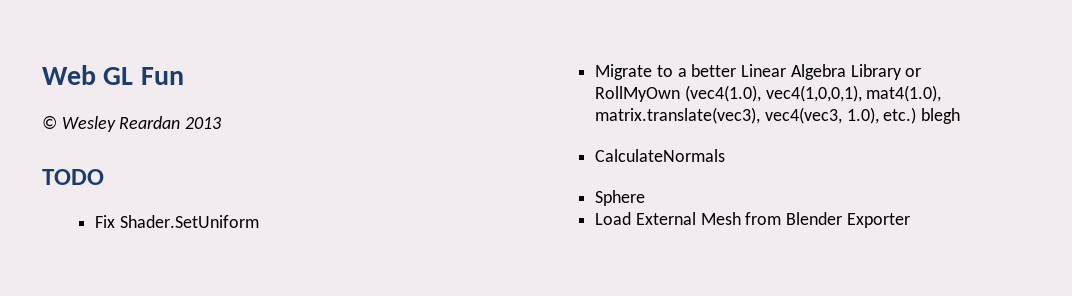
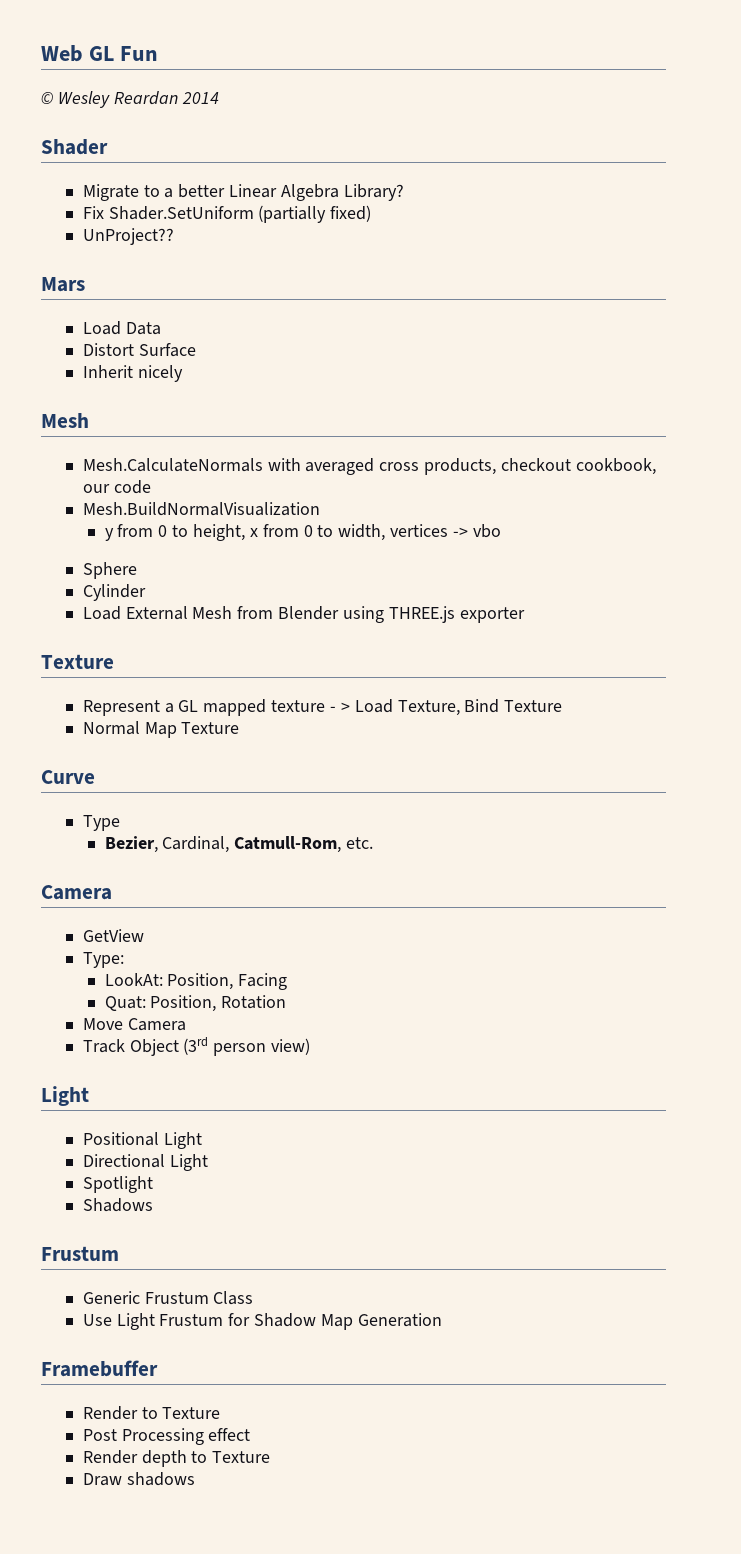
- © Wesley Reardan 2013
- TODO
- Fix Shader.SetUniform
+ © Wesley Reardan 2014
+ Shader
- Migrate to a better Linear Algebra Library or RollMyOwn (vec4(1.0), vec4(1,0,0,1), mat4(1.0), matrix.translate(vec3), vec4(vec3, 1.0), etc.) blegh
- CalculateNormals
+ Migrate to a better Linear Algebra Library?
+ Fix Shader.SetUniform (partially fixed)
+ UnProject??
+ Mars
+ Load Data
+ Distort Surface
+ Inherit nicely
+ Mesh
+ Mesh.CalculateNormals with averaged cross products, checkout cookbook, our code
+ Mesh.BuildNormalVisualization
+ y from 0 to height, x from 0 to width, vertices -> vbo
+ Cylinder
- Load External Mesh from Blender Exporter
+ Load External Mesh from Blender using THREE.js exporter
+ Texture
+ Represent a GL mapped texture - > Load Texture, Bind Texture
+ Normal Map Texture
+ Curve
+ Type
+ Bezier, Cardinal, Catmull-Rom, etc.
+ Camera
+ GetView
+ Type:
+ LookAt: Position, Facing
+ Quat: Position, Rotation
+ Move Camera
+ Track Object (3rd person view)
+ Light
+ Positional Light
+ Directional Light
+ Spotlight
+ Shadows
+ Frustum
+ Generic Frustum Class
+ Use Light Frustum for Shadow Map Generation
+ Framebuffer
+ Render to Texture
+ Post Processing effect
+ Render depth to Texture
+ Draw shadows

